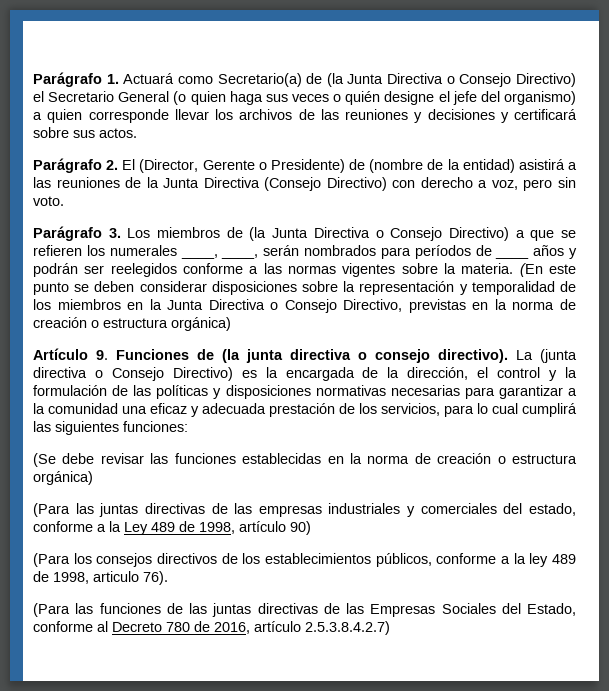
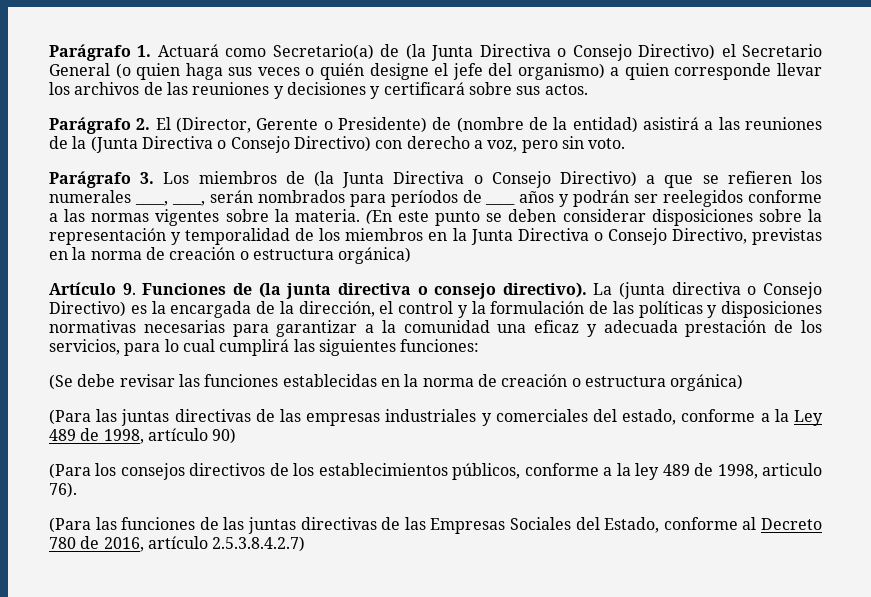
- Parágrafo 2. El (Director, Gerente o Presidente) de (nombre de la entidad) asistirá a las reuniones de la Junta Directiva (Consejo Directivo) con derecho a voz, pero sin voto.
+ Parágrafo 2. El (Director, Gerente o Presidente) de (nombre de la entidad) asistirá a las reuniones de la (Junta Directiva o Consejo Directivo) con derecho a voz, pero sin voto.

